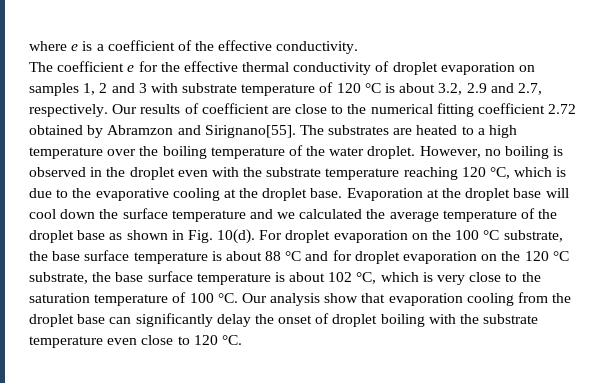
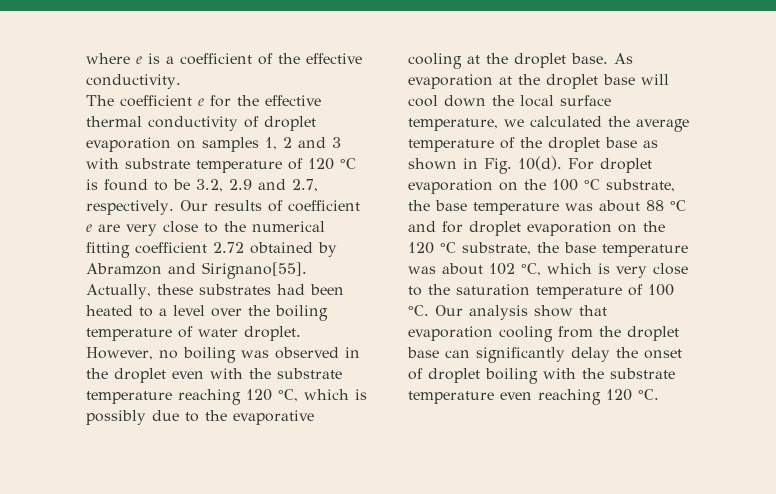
- The coefficient e for the effective thermal conductivity of droplet evaporation on samples 1, 2 and 3 with substrate temperature of 120 °C is about 3.2, 2.9 and 2.7, respectively.
+ The coefficient e for the effective thermal conductivity of droplet evaporation on samples 1, 2 and 3 with substrate temperature of 120 °C is found to be 3.2, 2.9 and 2.7, respectively.
- Our results of coefficient are close to the numerical fitting coefficient 2.72 obtained by Abramzon and Sirignano[55].
+ Our results of coefficient e are very close to the numerical fitting coefficient 2.72 obtained by Abramzon and Sirignano[55].
- The substrates are heated to a high temperature over the boiling temperature of the water droplet.
+ Actually, these substrates had been heated to a level over the boiling temperature of water droplet.
- However, no boiling is observed in the droplet even with the substrate temperature reaching 120 °C, which is due to the evaporative cooling at the droplet base.
+ However, no boiling was observed in the droplet even with the substrate temperature reaching 120 °C, which is possibly due to the evaporative cooling at the droplet base.
- Evaporation at the droplet base will cool down the surface temperature and we calculated the average temperature of the droplet base as shown in Fig. 10(d).
+ As evaporation at the droplet base will cool down the local surface temperature, we calculated the average temperature of the droplet base as shown in Fig. 10(d).
- For droplet evaporation on the 100 °C substrate, the base surface temperature is about 88 °C and for droplet evaporation on the 120 °C substrate, the base surface temperature is about 102 °C, which is very close to the saturation temperature of 100 °C.
+ For droplet evaporation on the 100 °C substrate, the base temperature was about 88 °C and for droplet evaporation on the 120 °C substrate, the base temperature was about 102 °C, which is very close to the saturation temperature of 100 °C.
- Our analysis show that evaporation cooling from the droplet base can significantly delay the onset of droplet boiling with the substrate temperature even close to 120 °C.
+ Our analysis show that evaporation cooling from the droplet base can significantly delay the onset of droplet boiling with the substrate temperature even reaching 120 °C.

